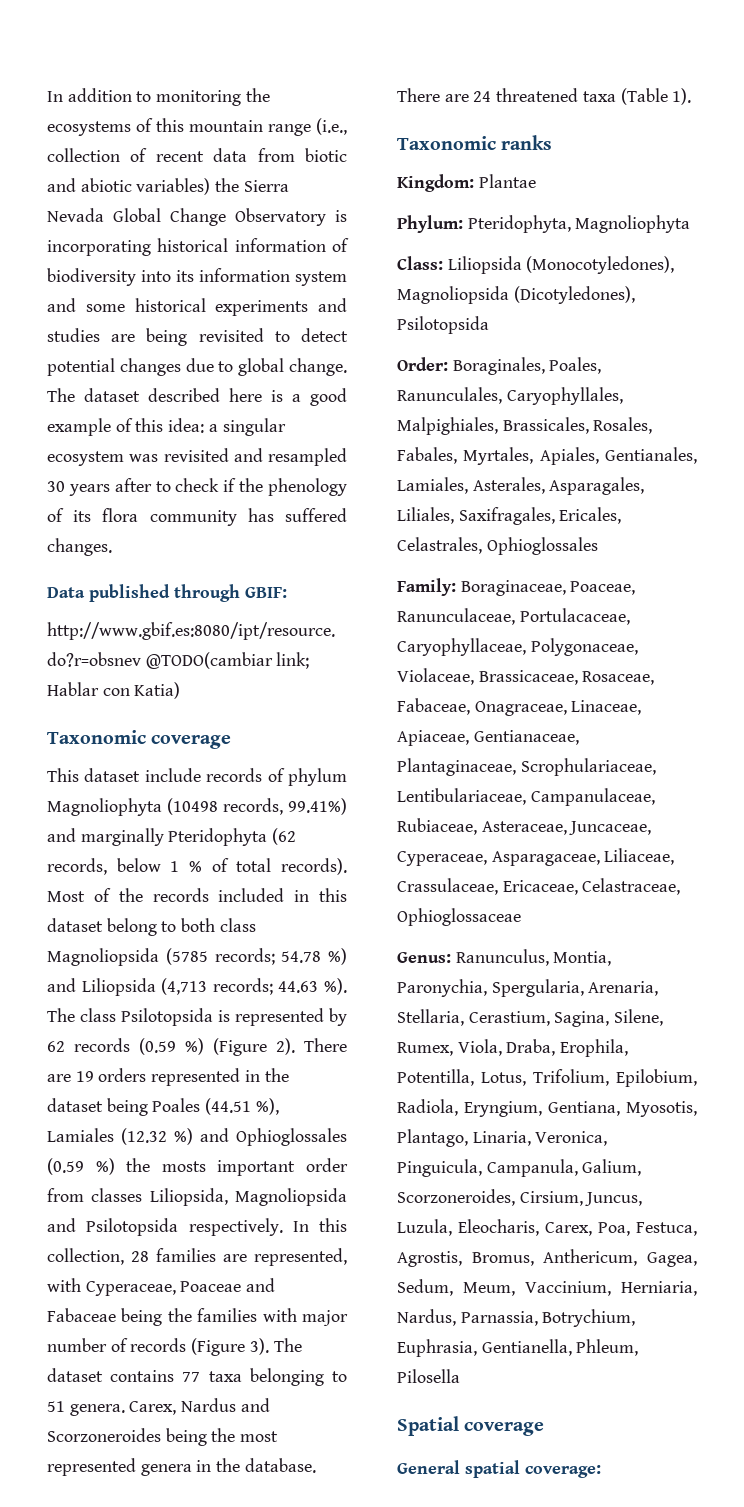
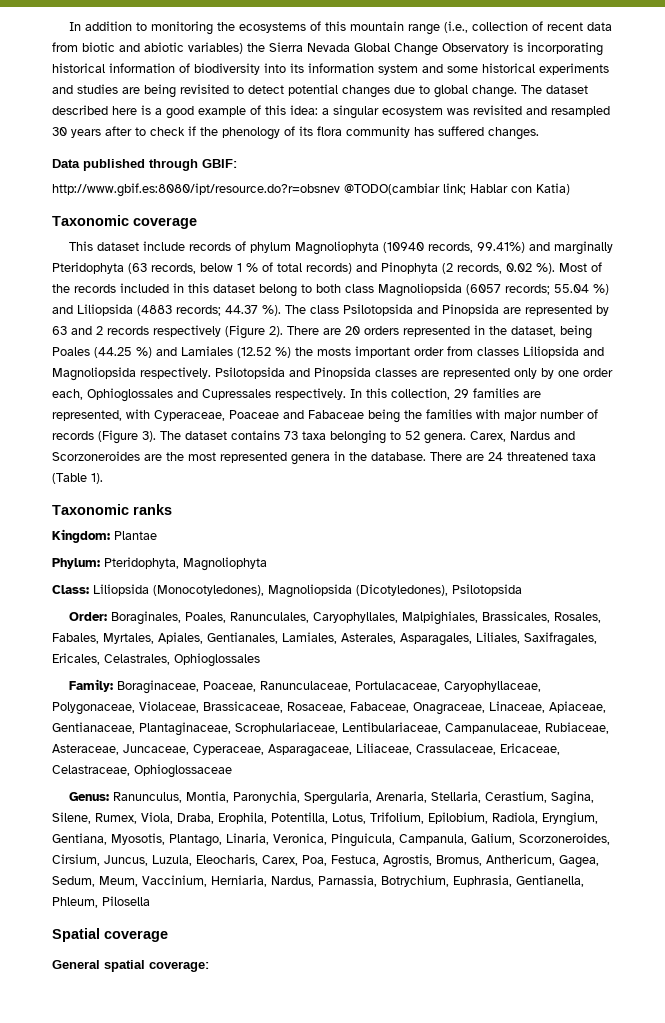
- This dataset include records of phylum Magnoliophyta (10498 records, 99.41%) and marginally Pteridophyta (62 records, below 1 % of total records).
+ This dataset include records of phylum Magnoliophyta (10940 records, 99.41%) and marginally Pteridophyta (63 records, below 1 % of total records) and Pinophyta (2 records, 0.02 %).
- Most of the records included in this dataset belong to both class Magnoliopsida (5785 records; 54.78 %) and Liliopsida (4,713 records; 44.63 %). The class Psilotopsida is represented by 62 records (0.59 %) (Figure 2).
+ Most of the records included in this dataset belong to both class Magnoliopsida (6057 records; 55.04 %) and Liliopsida (4883 records; 44.37 %). The class Psilotopsida and Pinopsida are represented by 63 and 2 records respectively (Figure 2).
- There are 19 orders represented in the dataset being Poales (44.51 %), Lamiales (12.32 %) and Ophioglossales (0.59 %) the mosts important order from classes Liliopsida, Magnoliopsida and Psilotopsida respectively.
+ There are 20 orders represented in the dataset, being Poales (44.25 %) and Lamiales (12.52 %) the mosts important order from classes Liliopsida and Magnoliopsida respectively. Psilotopsida and Pinopsida classes are represented only by one order each, Ophioglossales and Cupressales respectively.
- In this collection, 28 families are represented, with Cyperaceae, Poaceae and Fabaceae being the families with major number of records (Figure 3).
+ In this collection, 29 families are represented, with Cyperaceae, Poaceae and Fabaceae being the families with major number of records (Figure 3).
- The dataset contains 77 taxa belonging to 51 genera.
+ The dataset contains 73 taxa belonging to 52 genera.
- Carex, Nardus and Scorzoneroides being the most represented genera in the database.
+ Carex, Nardus and Scorzoneroides are the most represented genera in the database.

